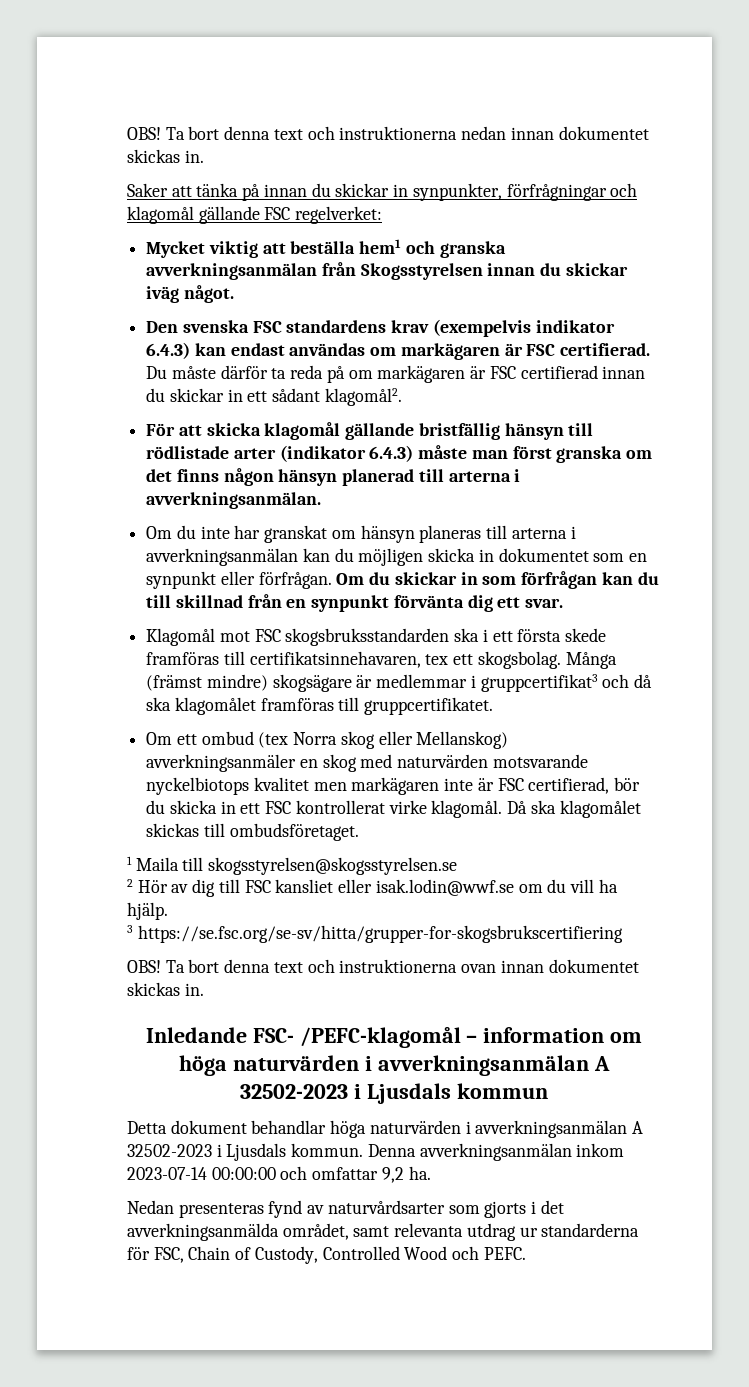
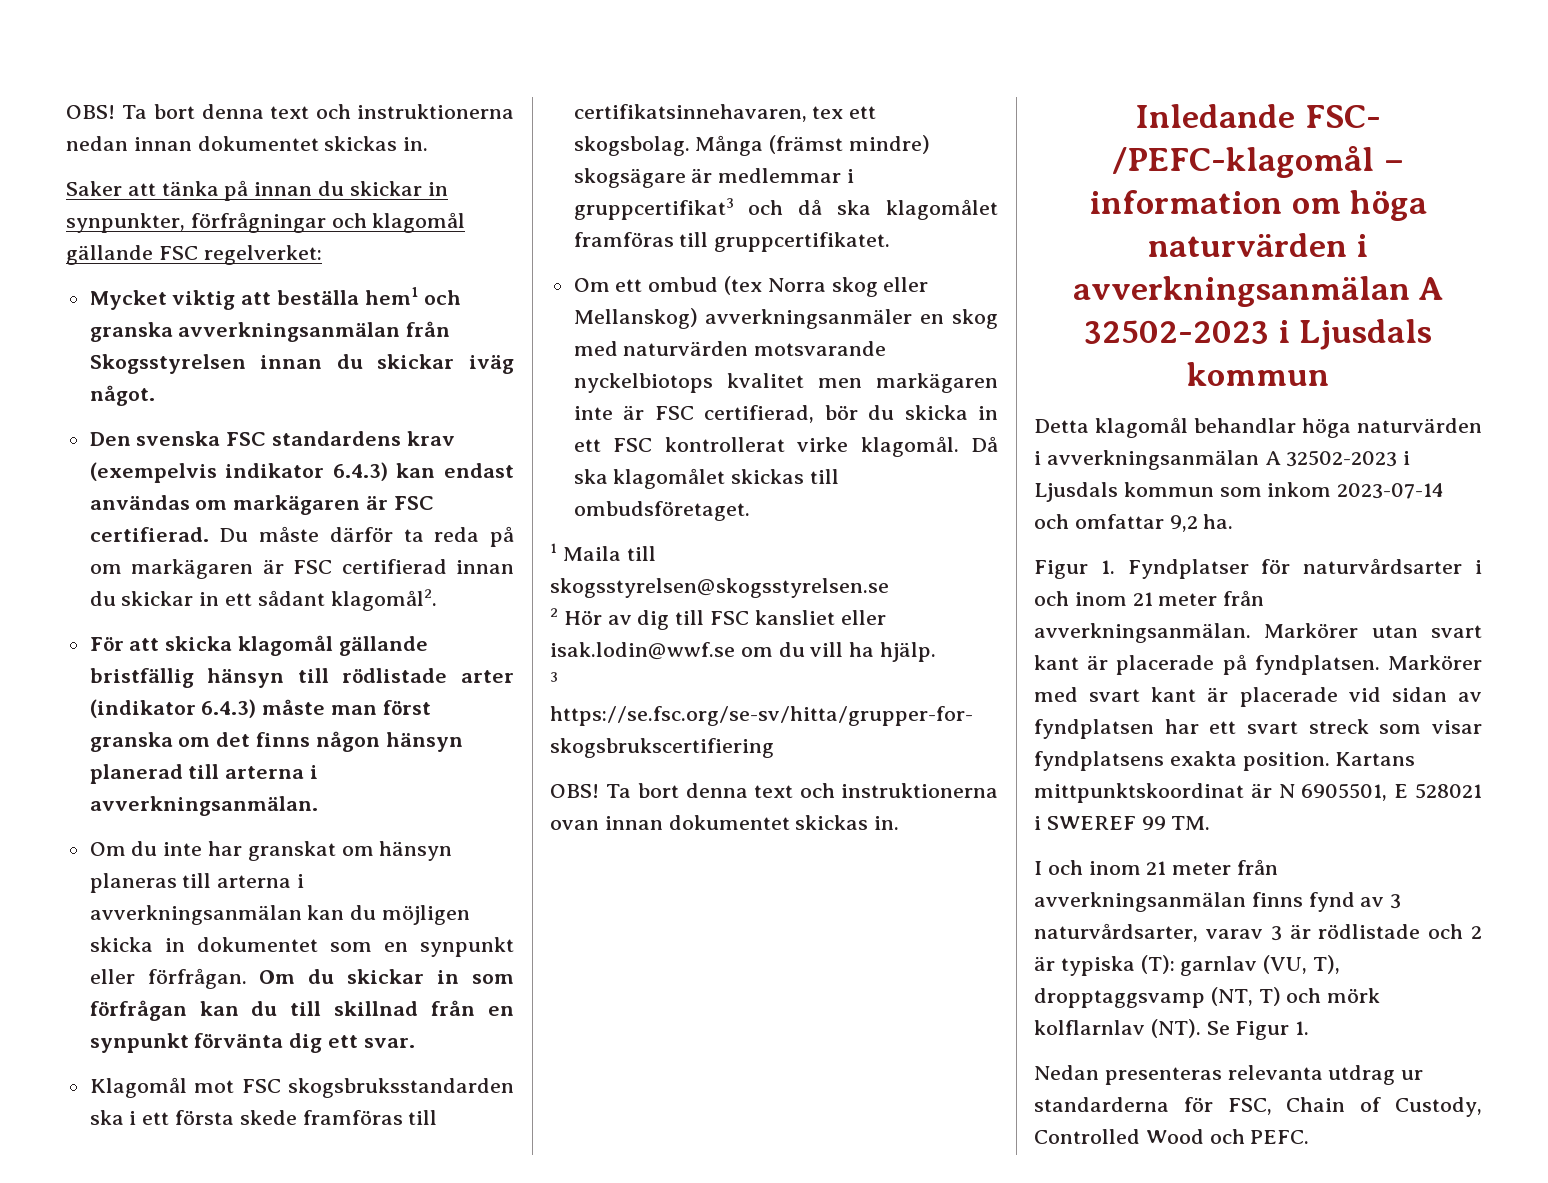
- Detta dokument behandlar höga naturvärden i avverkningsanmälan A 32502-2023 i Ljusdals kommun. Denna avverkningsanmälan inkom 2023-07-14 00:00:00 och omfattar 9,2 ha.
+ Detta klagomål behandlar höga naturvärden i avverkningsanmälan A 32502-2023 i Ljusdals kommun som inkom 2023-07-14 och omfattar 9,2 ha.
- Nedan presenteras fynd av naturvårdsarter som gjorts i det avverkningsanmälda området, samt relevanta utdrag ur standarderna för FSC, Chain of Custody, Controlled Wood och PEFC.
+ Figur 1. Fyndplatser för naturvårdsarter i och inom 21 meter från avverkningsanmälan. Markörer utan svart kant är placerade på fyndplatsen. Markörer med svart kant är placerade vid sidan av fyndplatsen har ett svart streck som visar fyndplatsens exakta position. Kartans mittpunktskoordinat är N 6905501, E 528021 i SWEREF 99 TM.
+ I och inom 21 meter från avverkningsanmälan finns fynd av 3 naturvårdsarter, varav 3 är rödlistade och 2 är typiska (T): garnlav (VU, T), dropptaggsvamp (NT, T) och mörk kolflarnlav (NT). Se Figur 1.
+ Nedan presenteras relevanta utdrag ur standarderna för FSC, Chain of Custody, Controlled Wood och PEFC.

